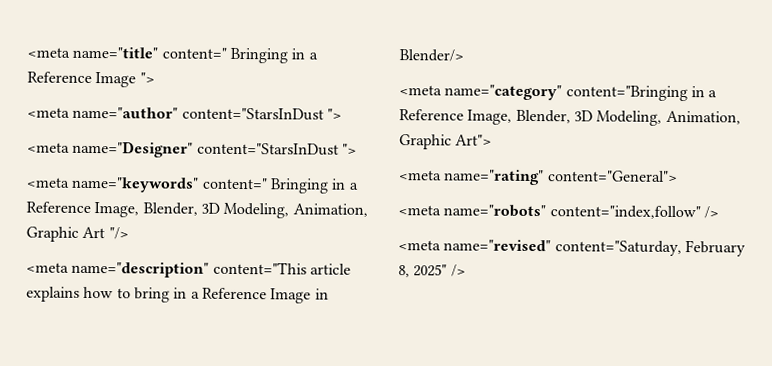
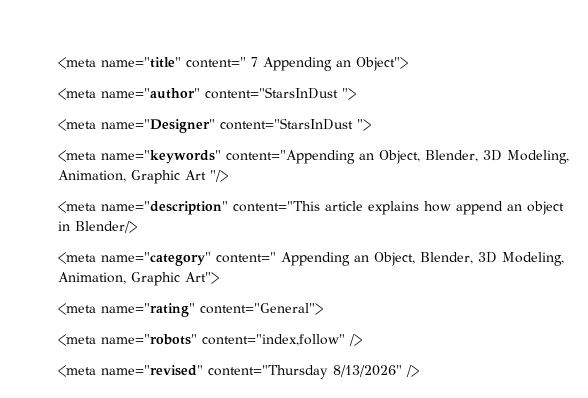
- <meta name="title" content=" Bringing in a Reference Image ">
+ <meta name="title" content=" 7 Appending an Object">
- <meta name="keywords" content=" Bringing in a Reference Image, Blender, 3D Modeling, Animation, Graphic Art "/>
+ <meta name="keywords" content="Appending an Object, Blender, 3D Modeling, Animation, Graphic Art "/>
- <meta name="description" content="This article explains how to bring in a Reference Image in Blender/>
+ <meta name="description" content="This article explains how append an object in Blender/>
- <meta name="category" content="Bringing in a Reference Image, Blender, 3D Modeling, Animation, Graphic Art">
+ <meta name="category" content=" Appending an Object, Blender, 3D Modeling, Animation, Graphic Art">
- <meta name="revised" content="Saturday, February 8, 2025" />
+ <meta name="revised" content="Thursday 8/13/2026" />

